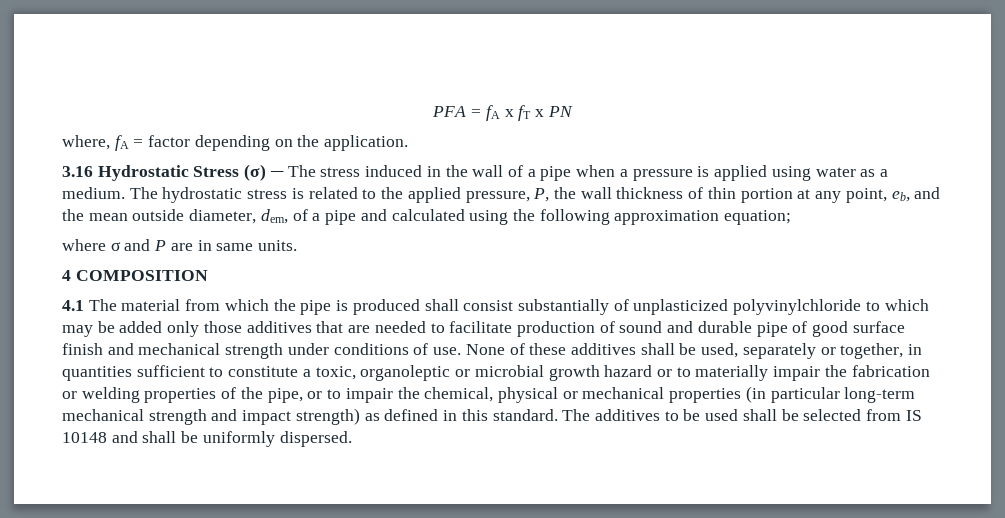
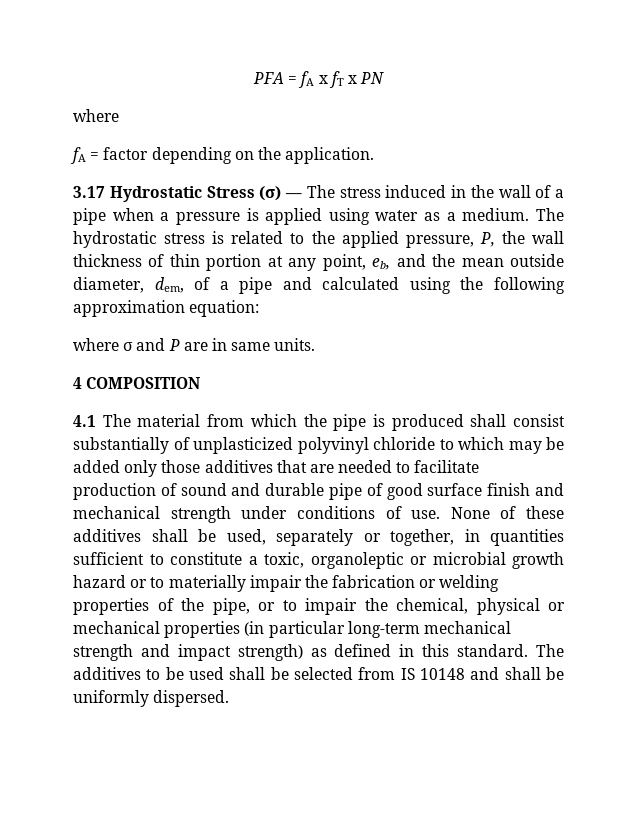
  PFA = fA x fT x PN
- where, fA = factor depending on the application.
+ where
+ fA = factor depending on the application.
- 3.16 Hydrostatic Stress (σ) ─ The stress induced in the wall of a pipe when a pressure is applied using water as a medium.
+ 3.17 Hydrostatic Stress (σ) — The stress induced in the wall of a pipe when a pressure is applied using water as a medium.
- The hydrostatic stress is related to the applied pressure, P, the wall thickness of thin portion at any point, eb, and the mean outside diameter, dem, of a pipe and calculated using the following approximation equation;
+ The hydrostatic stress is related to the applied pressure, P, the wall thickness of thin portion at any point, eb, and the mean outside diameter, dem, of a pipe and calculated using the following approximation equation:
- 4.1 The material from which the pipe is produced shall consist substantially of unplasticized polyvinylchloride to which may be added only those additives that are needed to facilitate production of sound and durable pipe of good surface finish and mechanical strength under conditions of use.
+ 4.1 The material from which the pipe is produced shall consist substantially of unplasticized polyvinyl chloride to which may be added only those additives that are needed to facilitate production of sound and durable pipe of good surface finish and mechanical strength under conditions of use.

